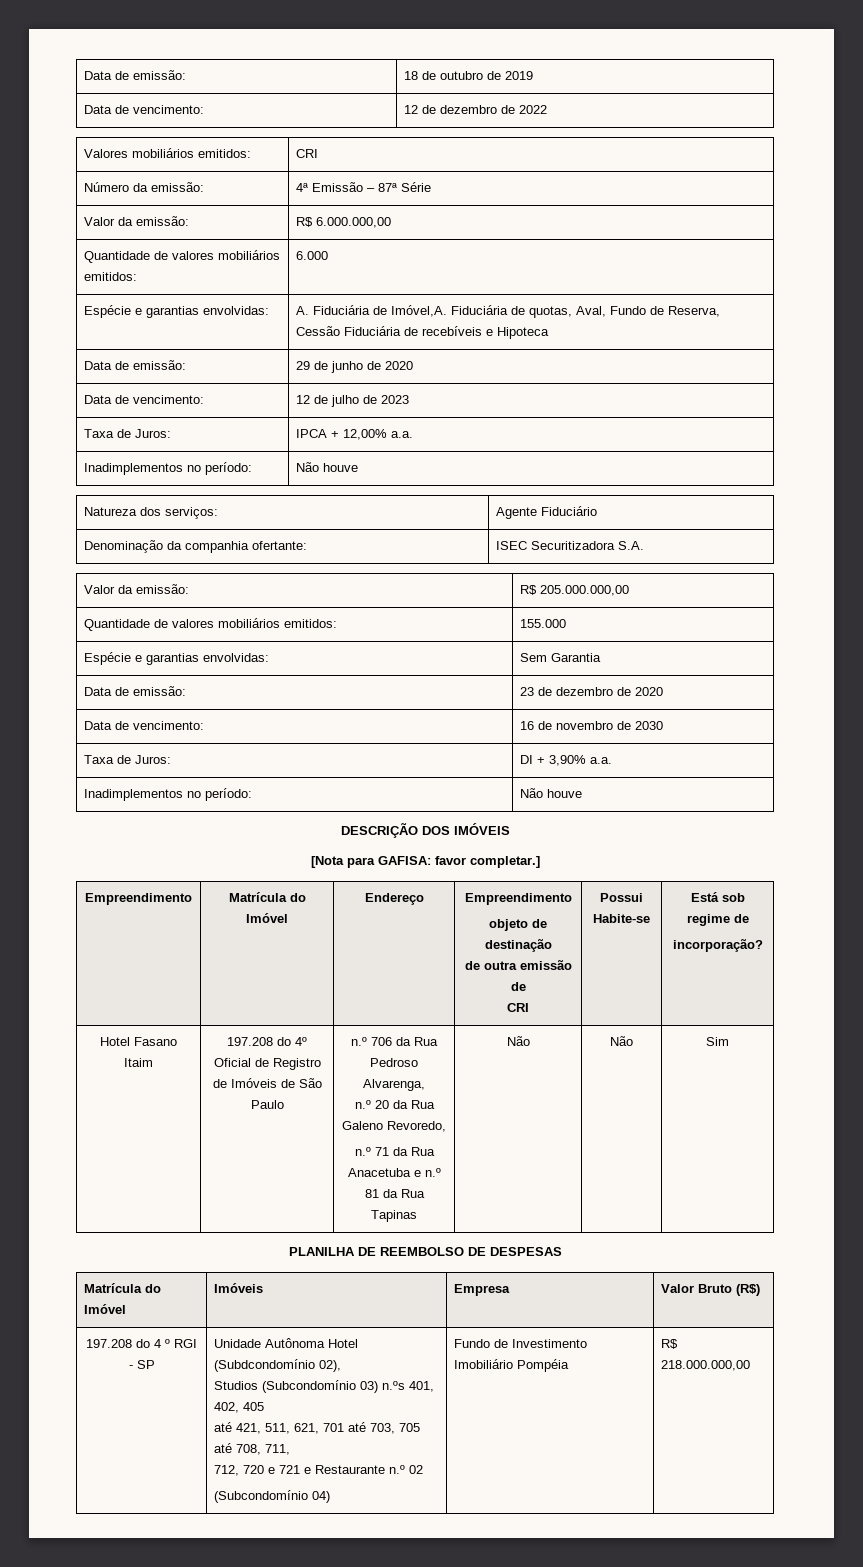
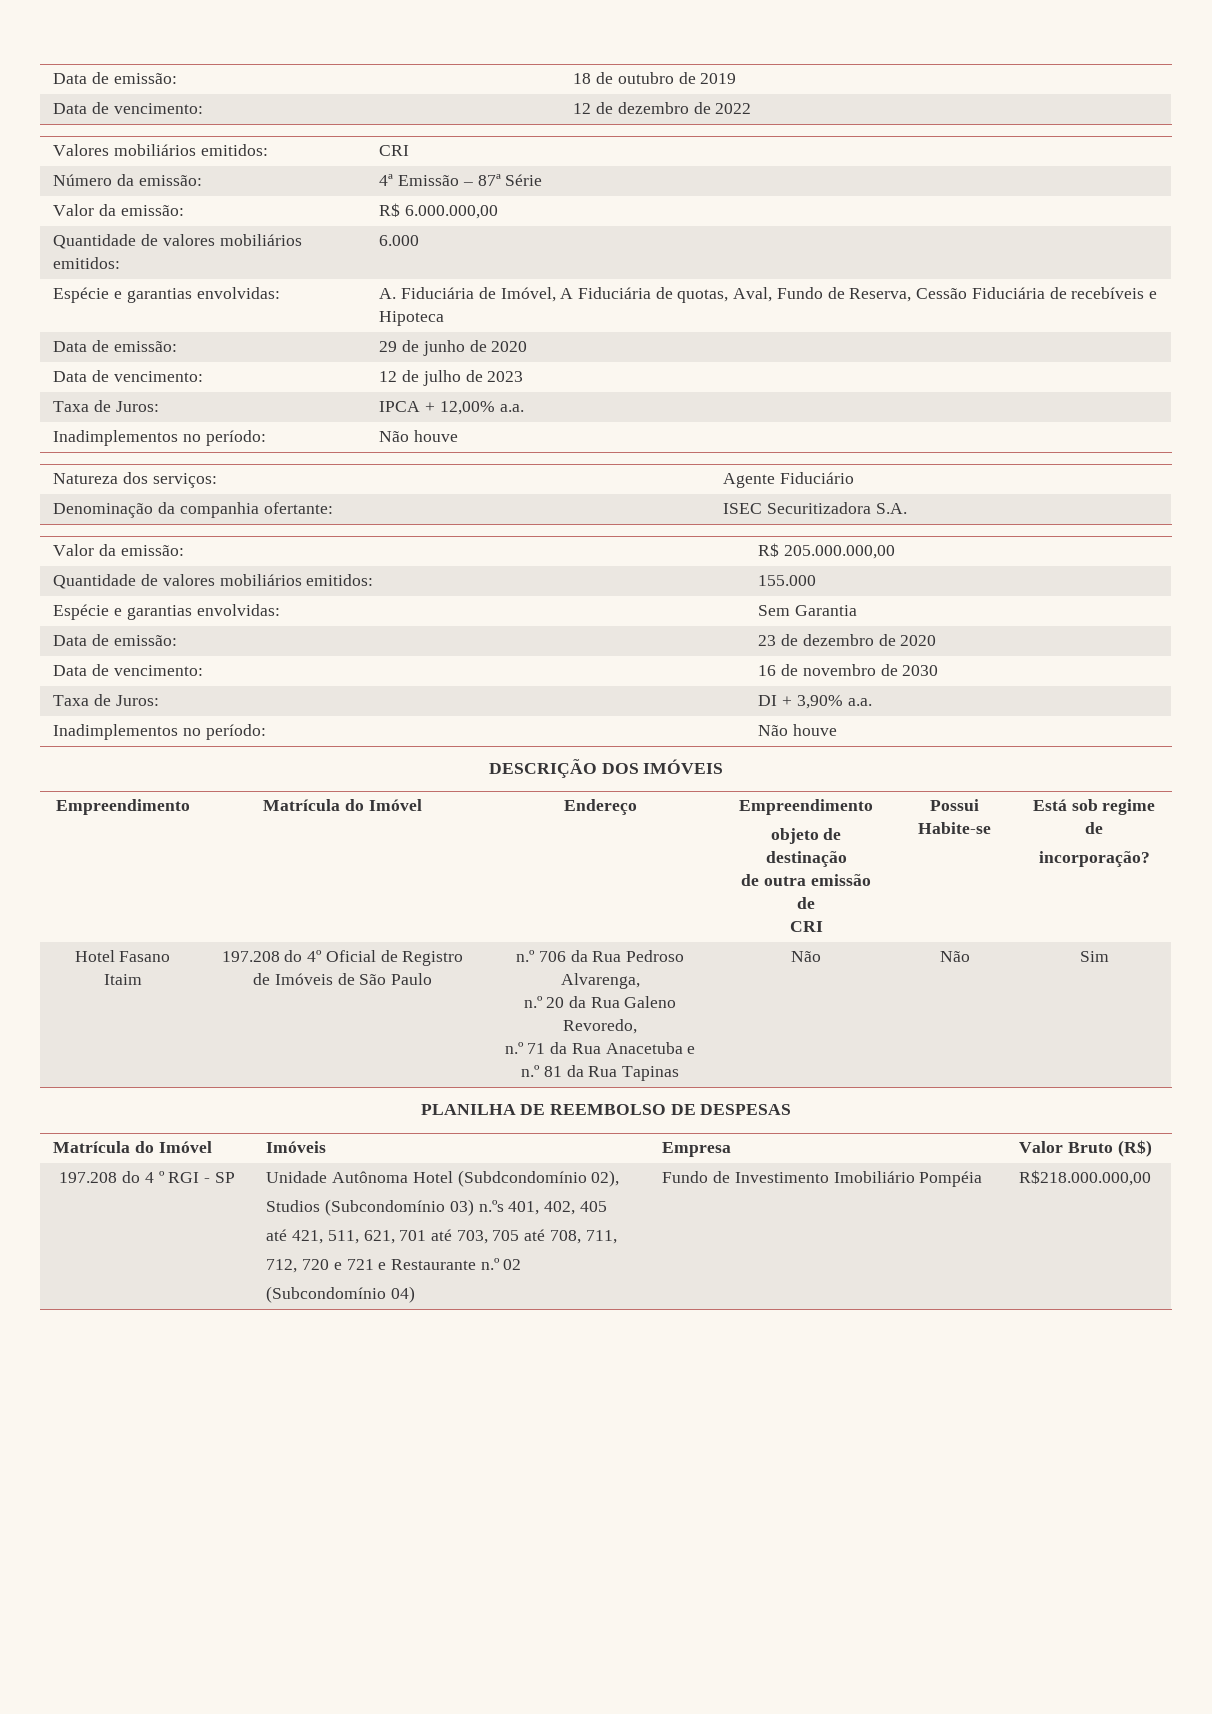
- Espécie e garantias envolvidas: | A. Fiduciária de Imóvel,A. Fiduciária de quotas, Aval, Fundo de Reserva, Cessão Fiduciária de recebíveis e Hipoteca
+ Espécie e garantias envolvidas: | A. Fiduciária de Imóvel, A Fiduciária de quotas, Aval, Fundo de Reserva, Cessão Fiduciária de recebíveis e Hipoteca
- [Nota para GAFISA: favor completar.]
- R$ 218.000.000,00
+ R$218.000.000,00

